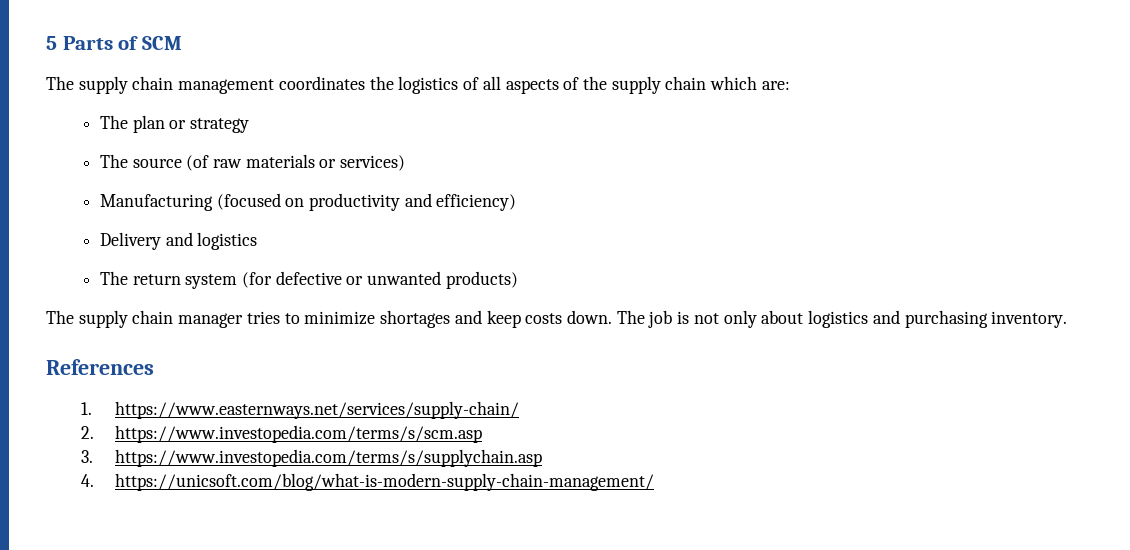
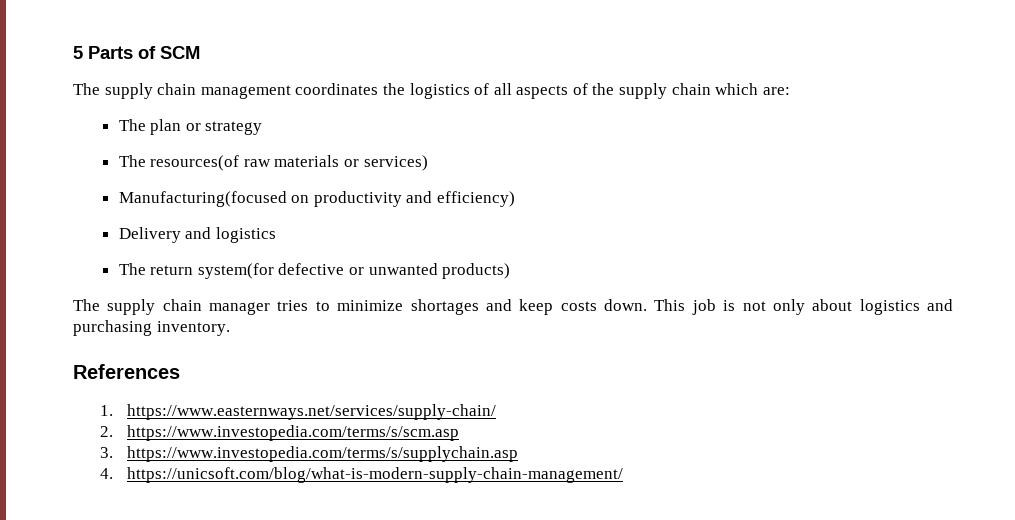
- The source (of raw materials or services)
+ The resources(of raw materials or services)
- Manufacturing (focused on productivity and efficiency)
+ Manufacturing(focused on productivity and efficiency)
- The return system (for defective or unwanted products)
+ The return system(for defective or unwanted products)
- The job is not only about logistics and purchasing inventory.
+ This job is not only about logistics and purchasing inventory.

